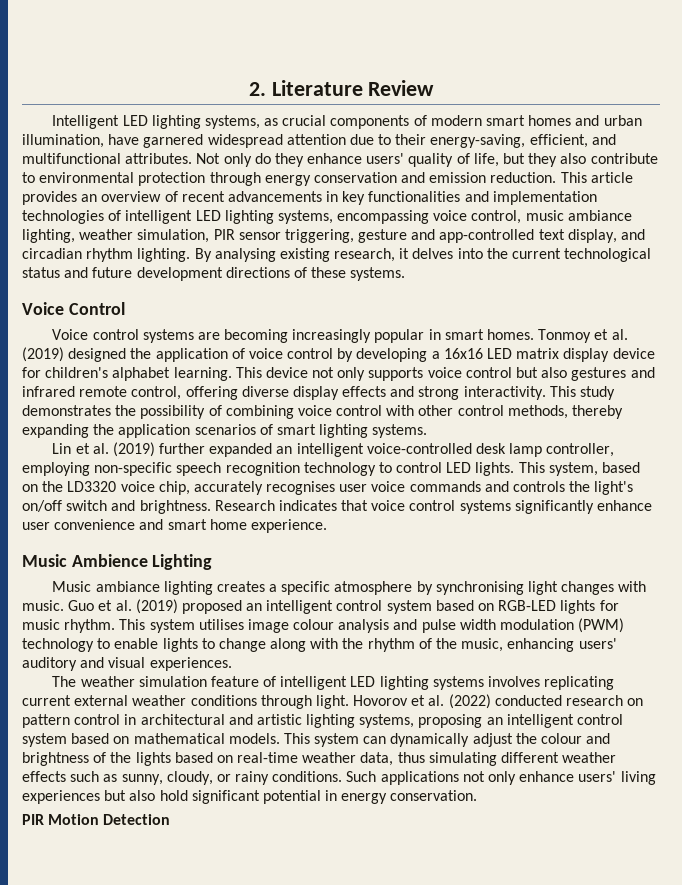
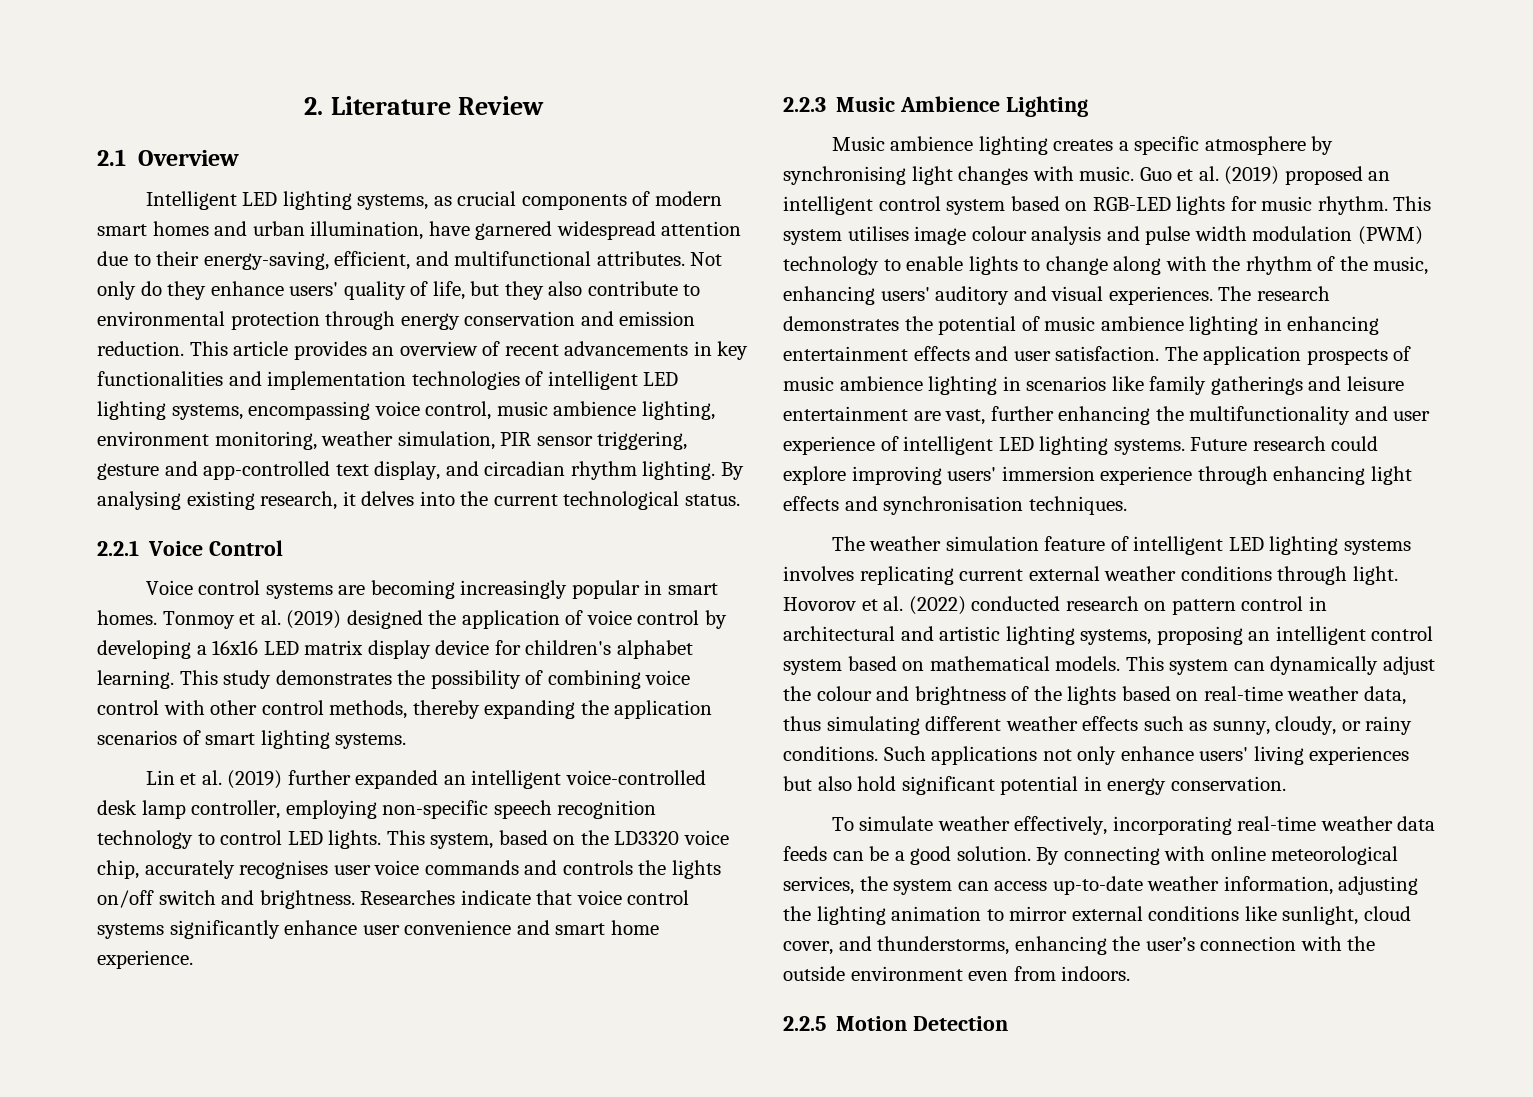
+ 2.1 Overview
- This article provides an overview of recent advancements in key functionalities and implementation technologies of intelligent LED lighting systems, encompassing voice control, music ambiance lighting, weather simulation, PIR sensor triggering, gesture and app-controlled text display, and circadian rhythm lighting.
+ This article provides an overview of recent advancements in key functionalities and implementation technologies of intelligent LED lighting systems, encompassing voice control, music ambience lighting, environment monitoring, weather simulation, PIR sensor triggering, gesture and app-controlled text display, and circadian rhythm lighting.
- By analysing existing research, it delves into the current technological status and future development directions of these systems.
- Voice Control
+ By analysing existing research, it delves into the current technological status.
+ 2.2.1 Voice Control
- This device not only supports voice control but also gestures and infrared remote control, offering diverse display effects and strong interactivity. This study demonstrates the possibility of combining voice control with other control methods, thereby expanding the application scenarios of smart lighting systems.
+ This study demonstrates the possibility of combining voice control with other control methods, thereby expanding the application scenarios of smart lighting systems.
- This system, based on the LD3320 voice chip, accurately recognises user voice commands and controls the light's on/off switch and brightness.
+ This system, based on the LD3320 voice chip, accurately recognises user voice commands and controls the lights on/off switch and brightness.
- Research indicates that voice control systems significantly enhance user convenience and smart home experience.
+ Researches indicate that voice control systems significantly enhance user convenience and smart home experience.
- Music Ambience Lighting
+ 2.2.3 Music Ambience Lighting
- Music ambiance lighting creates a specific atmosphere by synchronising light changes with music.
+ Music ambience lighting creates a specific atmosphere by synchronising light changes with music.
+ The research demonstrates the potential of music ambience lighting in enhancing entertainment effects and user satisfaction. The application prospects of music ambience lighting in scenarios like family gatherings and leisure entertainment are vast, further enhancing the multifunctionality and user experience of intelligent LED lighting systems. Future research could explore improving users' immersion experience through enhancing light effects and synchronisation techniques.
- PIR Motion Detection
+ To simulate weather effectively, incorporating real-time weather data feeds can be a good solution. By connecting with online meteorological services, the system can access up-to-date weather information, adjusting the lighting animation to mirror external conditions like sunlight, cloud cover, and thunderstorms, enhancing the user’s connection with the outside environment even from indoors.
+ 2.2.5 Motion Detection

